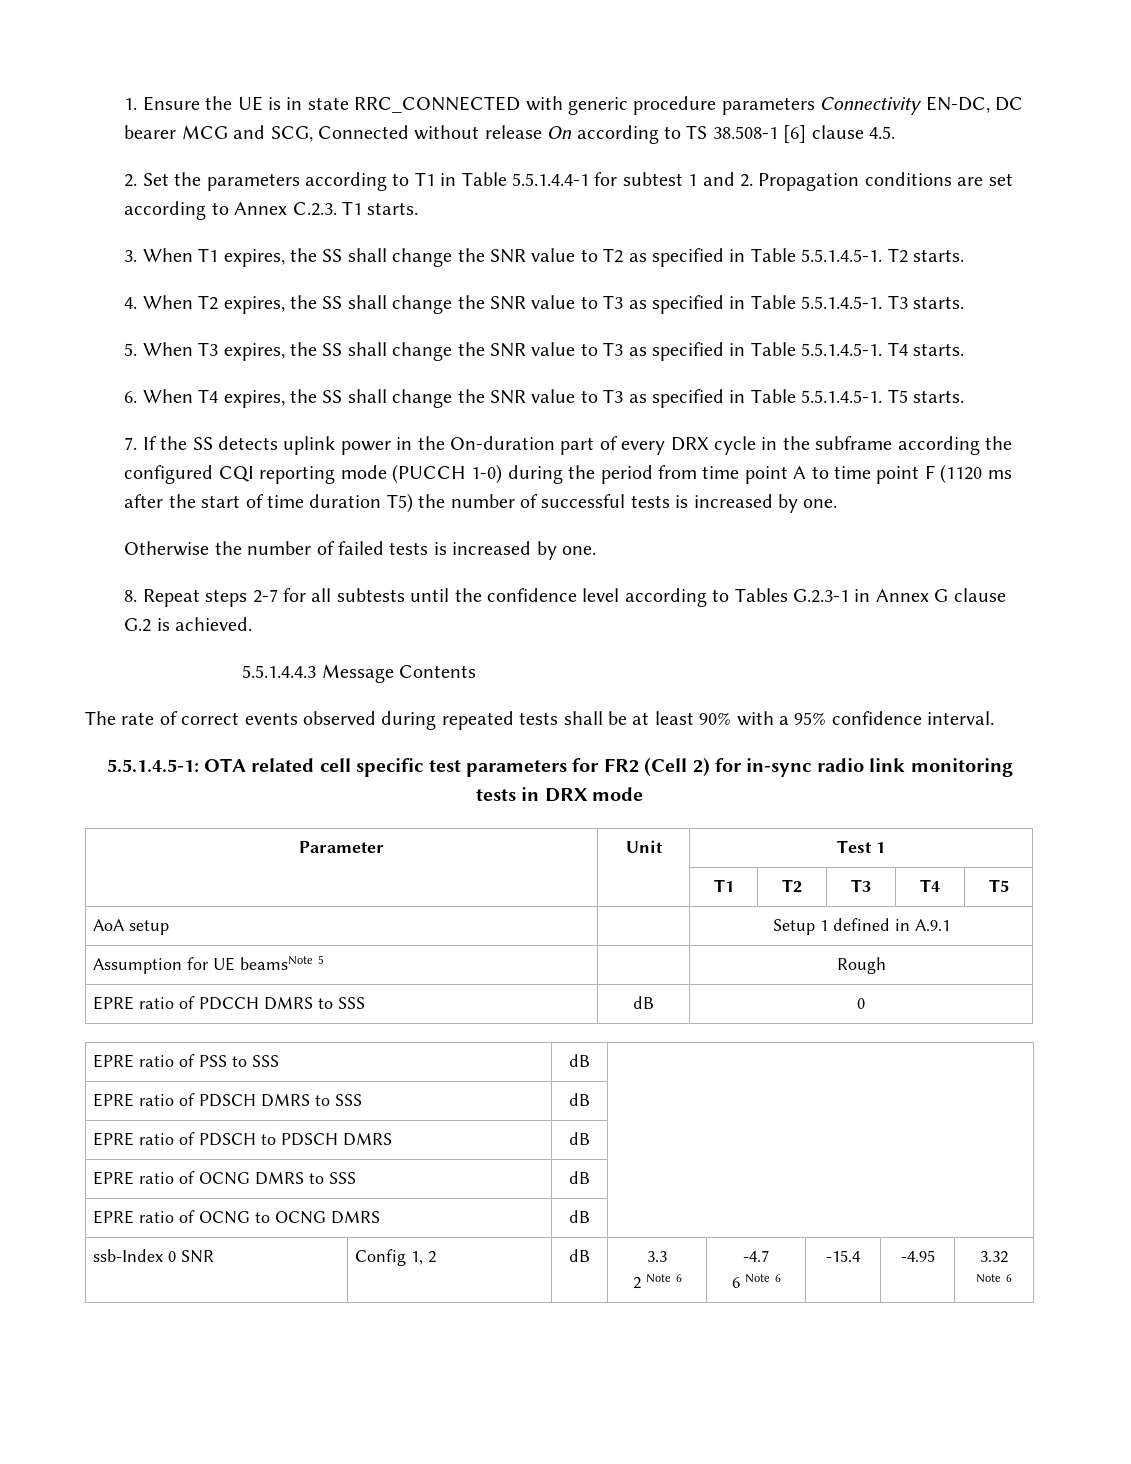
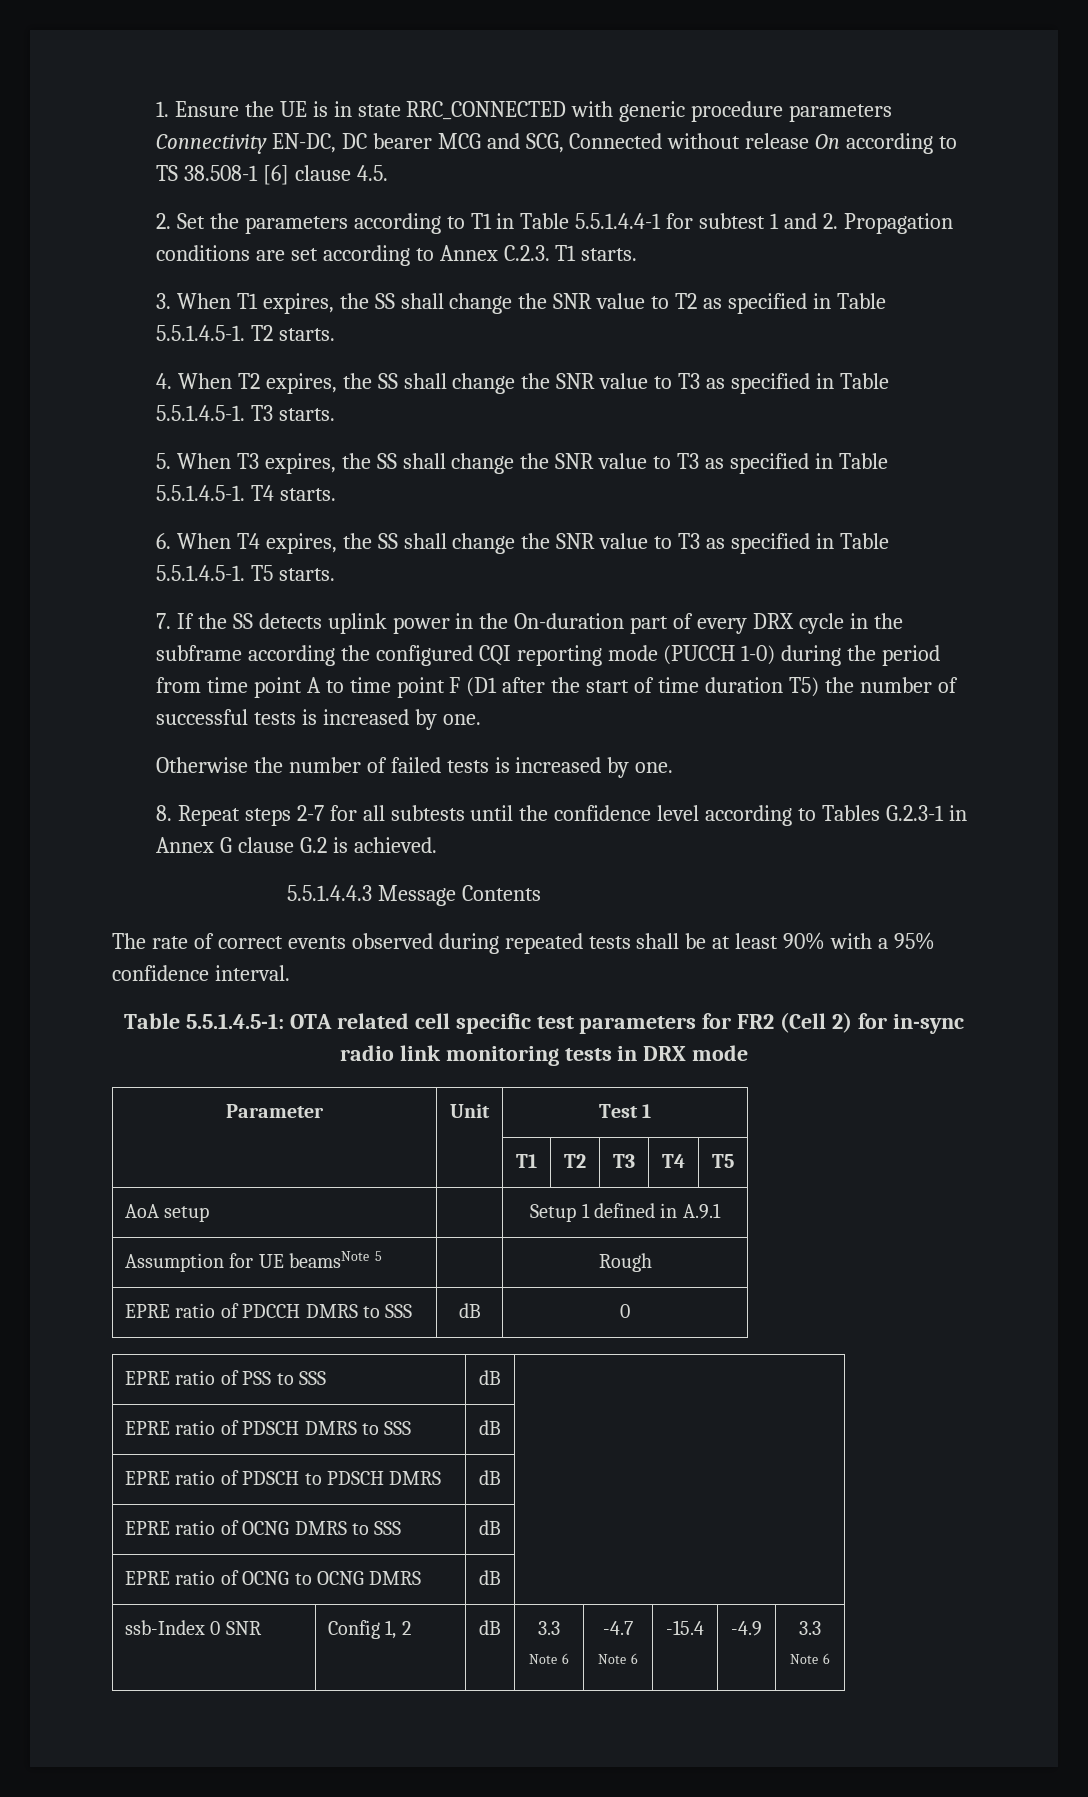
- 7. If the SS detects uplink power in the On-duration part of every DRX cycle in the subframe according the configured CQI reporting mode (PUCCH 1-0) during the period from time point A to time point F (1120 ms after the start of time duration T5) the number of successful tests is increased by one.
+ 7. If the SS detects uplink power in the On-duration part of every DRX cycle in the subframe according the configured CQI reporting mode (PUCCH 1-0) during the period from time point A to time point F (D1 after the start of time duration T5) the number of successful tests is increased by one.
- 5.5.1.4.5-1: OTA related cell specific test parameters for FR2 (Cell 2) for in-sync radio link monitoring tests in DRX mode
+ Table 5.5.1.4.5-1: OTA related cell specific test parameters for FR2 (Cell 2) for in-sync radio link monitoring tests in DRX mode
  ssb-Index 0 SNR | Config 1, 2 | dB | 3.3
- 2 Note 6 | -4.7
- 6 Note 6 | -15.4 | -4.95 | 3.32
+ Note 6 | -4.7
+ Note 6 | -15.4 | -4.9 | 3.3

